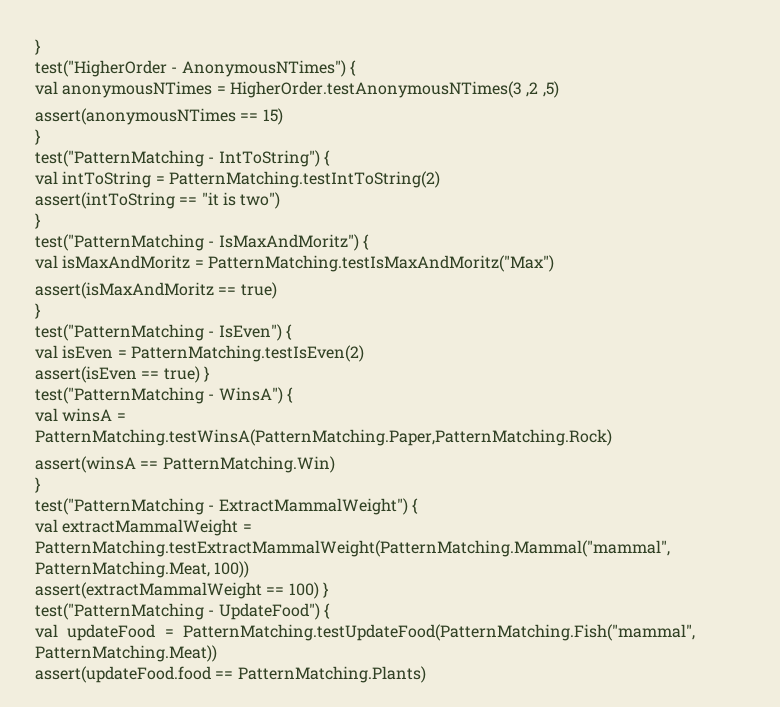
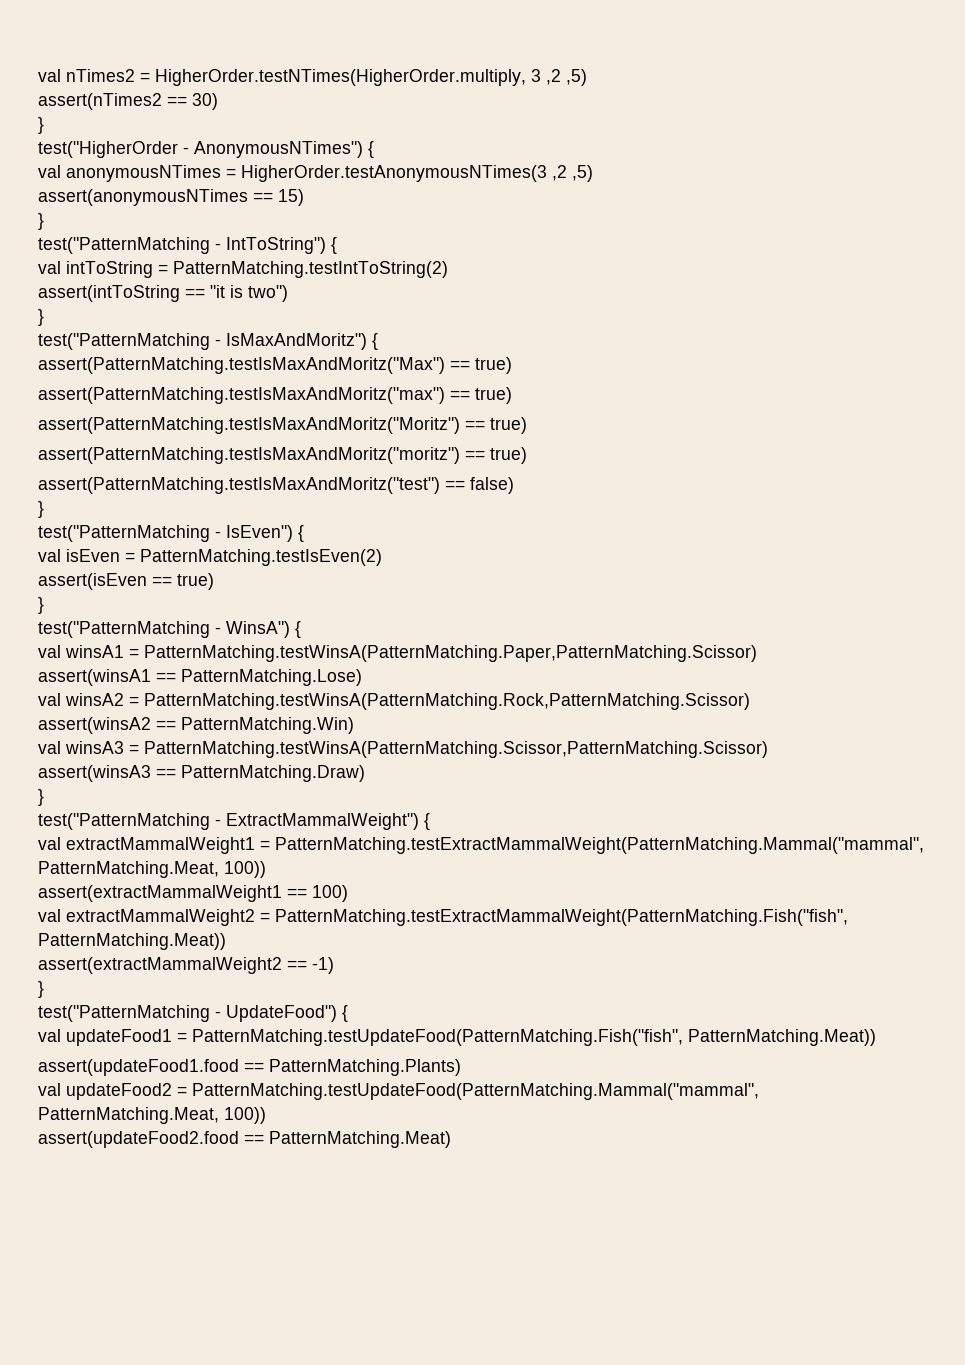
+ val nTimes2 = HigherOrder.testNTimes(HigherOrder.multiply, 3 ,2 ,5)
+ assert(nTimes2 == 30)
- val isMaxAndMoritz = PatternMatching.testIsMaxAndMoritz("Max")
- assert(isMaxAndMoritz == true)
+ assert(PatternMatching.testIsMaxAndMoritz("Max") == true)
+ assert(PatternMatching.testIsMaxAndMoritz("max") == true)
+ assert(PatternMatching.testIsMaxAndMoritz("Moritz") == true)
+ assert(PatternMatching.testIsMaxAndMoritz("moritz") == true)
+ assert(PatternMatching.testIsMaxAndMoritz("test") == false)
- assert(isEven == true) }
+ assert(isEven == true)
+ }
- val winsA = PatternMatching.testWinsA(PatternMatching.Paper,PatternMatching.Rock)
- assert(winsA == PatternMatching.Win)
+ val winsA1 = PatternMatching.testWinsA(PatternMatching.Paper,PatternMatching.Scissor)
+ assert(winsA1 == PatternMatching.Lose)
+ val winsA2 = PatternMatching.testWinsA(PatternMatching.Rock,PatternMatching.Scissor)
+ assert(winsA2 == PatternMatching.Win)
+ val winsA3 = PatternMatching.testWinsA(PatternMatching.Scissor,PatternMatching.Scissor)
+ assert(winsA3 == PatternMatching.Draw)
- val extractMammalWeight = PatternMatching.testExtractMammalWeight(PatternMatching.Mammal("mammal", PatternMatching.Meat, 100))
+ val extractMammalWeight1 = PatternMatching.testExtractMammalWeight(PatternMatching.Mammal("mammal", PatternMatching.Meat, 100))
- assert(extractMammalWeight == 100) }
+ assert(extractMammalWeight1 == 100)
+ val extractMammalWeight2 = PatternMatching.testExtractMammalWeight(PatternMatching.Fish("fish", PatternMatching.Meat))
+ assert(extractMammalWeight2 == -1)
+ }
- val updateFood = PatternMatching.testUpdateFood(PatternMatching.Fish("mammal", PatternMatching.Meat))
- assert(updateFood.food == PatternMatching.Plants)
+ val updateFood1 = PatternMatching.testUpdateFood(PatternMatching.Fish("fish", PatternMatching.Meat))
+ assert(updateFood1.food == PatternMatching.Plants)
+ val updateFood2 = PatternMatching.testUpdateFood(PatternMatching.Mammal("mammal", PatternMatching.Meat, 100))
+ assert(updateFood2.food == PatternMatching.Meat)

